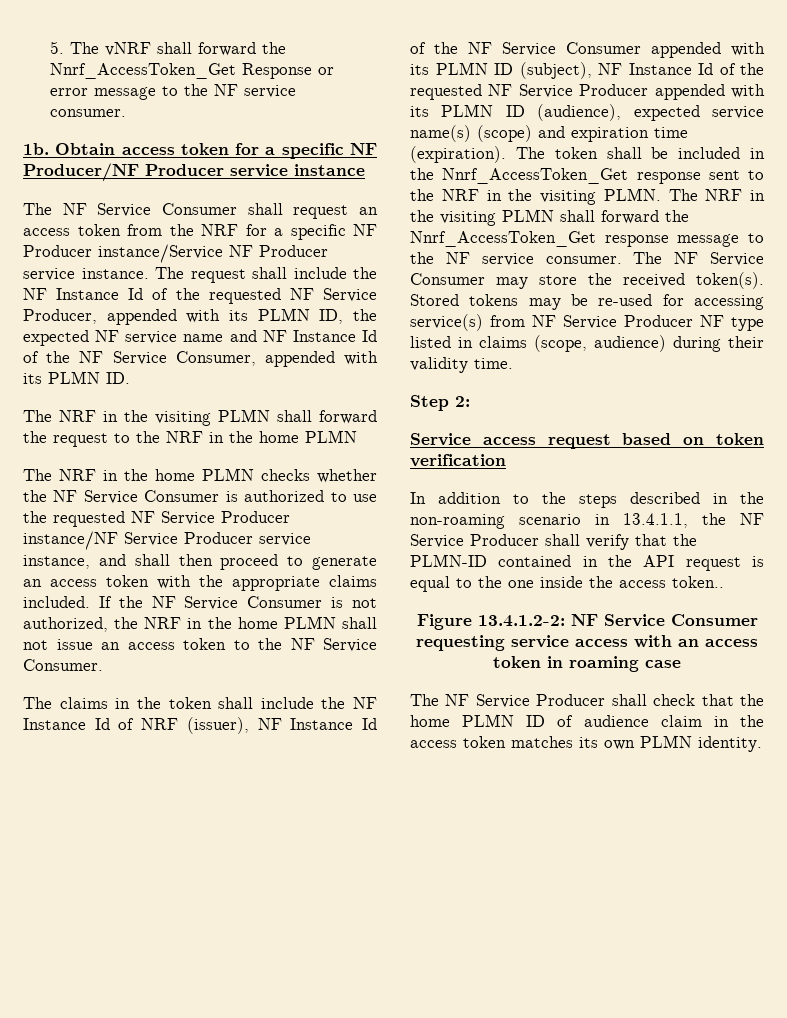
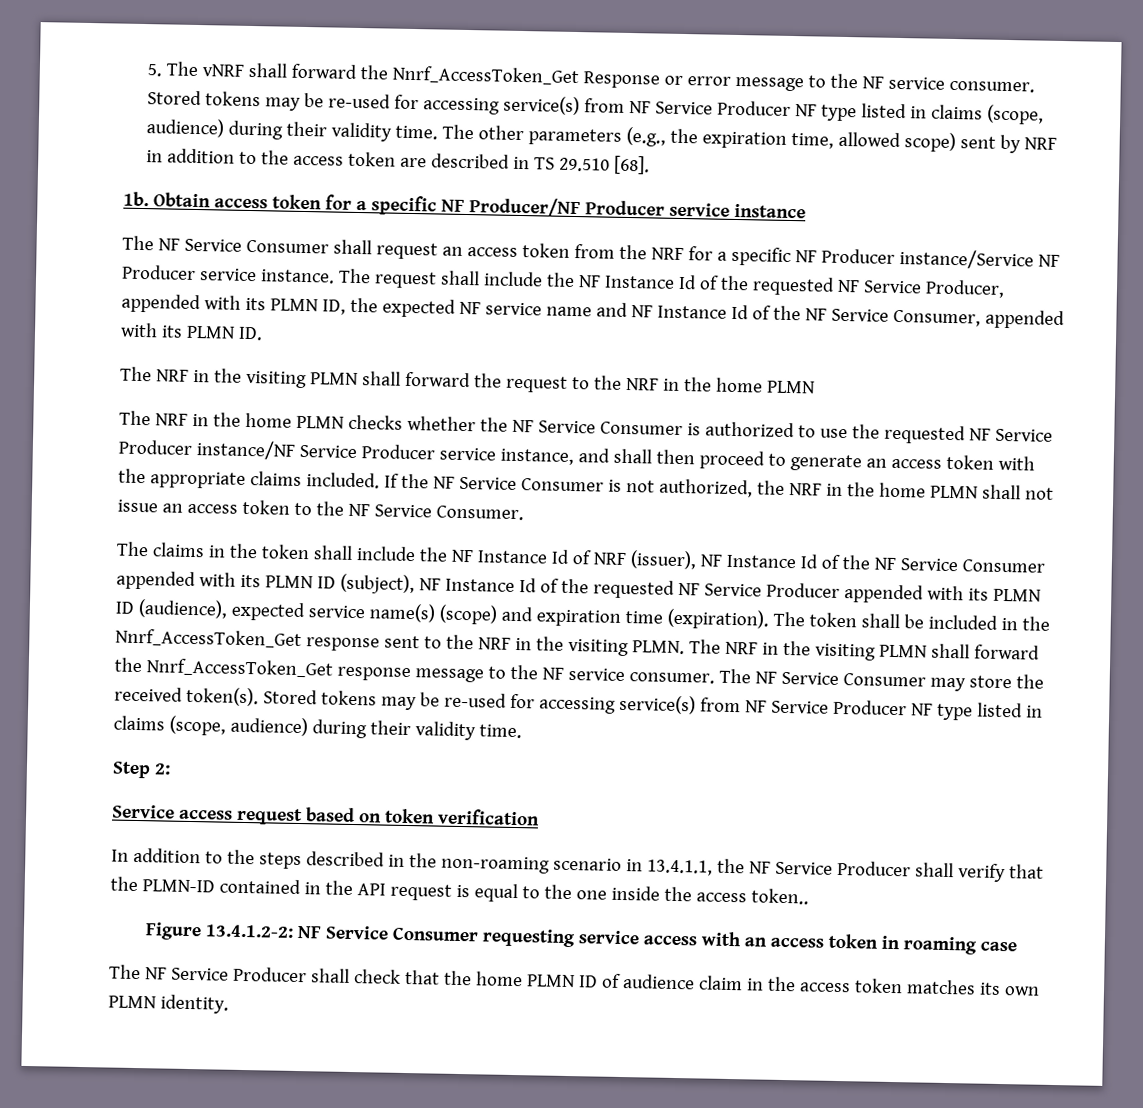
+ Stored tokens may be re-used for accessing service(s) from NF Service Producer NF type listed in claims (scope, audience) during their validity time. The other parameters (e.g., the expiration time, allowed scope) sent by NRF in addition to the access token are described in TS 29.510 [68].

